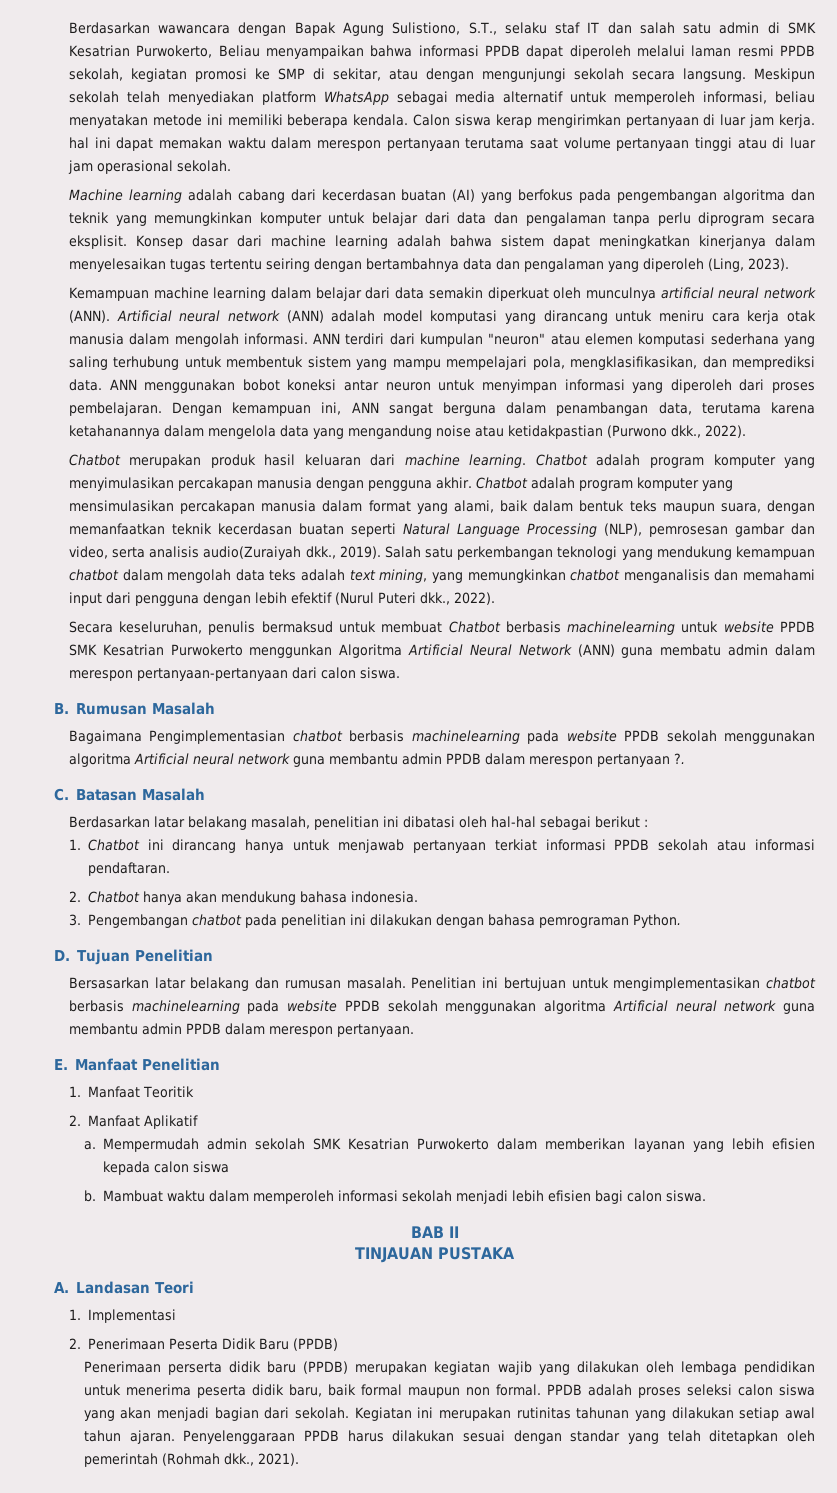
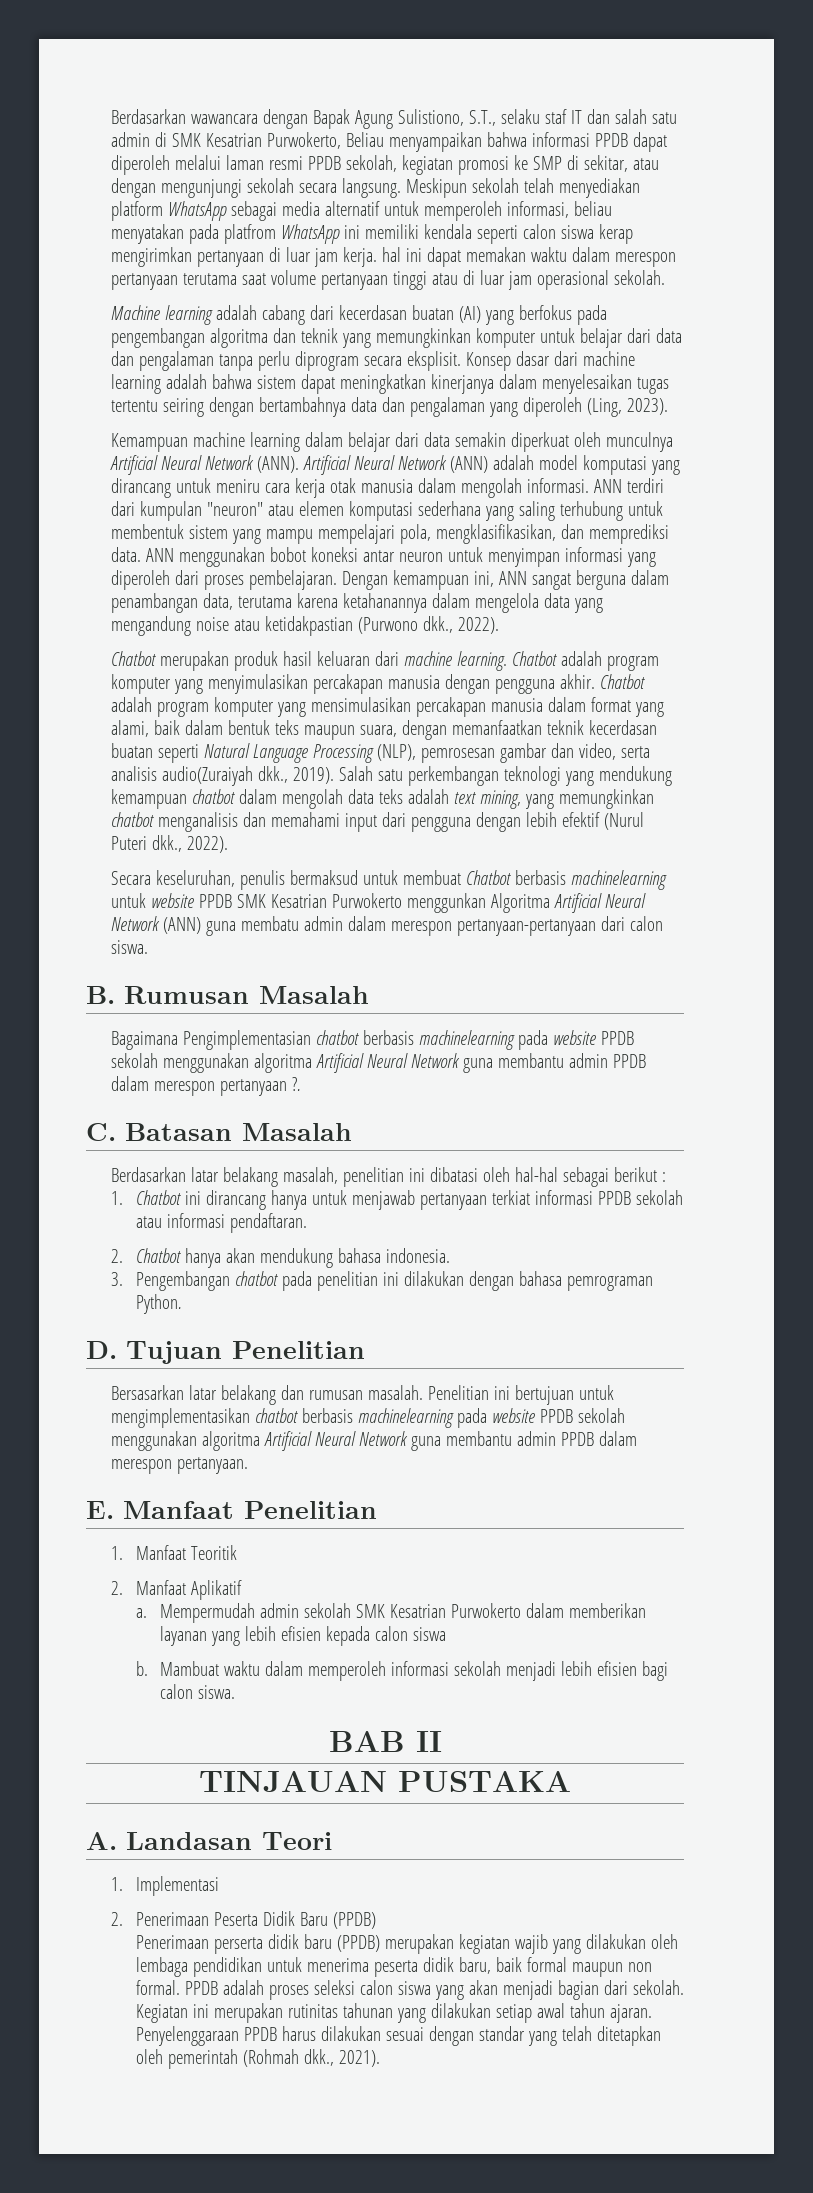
- Meskipun sekolah telah menyediakan platform WhatsApp sebagai media alternatif untuk memperoleh informasi, beliau menyatakan metode ini memiliki beberapa kendala. Calon siswa kerap mengirimkan pertanyaan di luar jam kerja. hal ini dapat memakan waktu dalam merespon pertanyaan terutama saat volume pertanyaan tinggi atau di luar jam operasional sekolah.
+ Meskipun sekolah telah menyediakan platform WhatsApp sebagai media alternatif untuk memperoleh informasi, beliau menyatakan pada platfrom WhatsApp ini memiliki kendala seperti calon siswa kerap mengirimkan pertanyaan di luar jam kerja. hal ini dapat memakan waktu dalam merespon pertanyaan terutama saat volume pertanyaan tinggi atau di luar jam operasional sekolah.
- Kemampuan machine learning dalam belajar dari data semakin diperkuat oleh munculnya artificial neural network (ANN). Artificial neural network (ANN) adalah model komputasi yang dirancang untuk meniru cara kerja otak manusia dalam mengolah informasi.
+ Kemampuan machine learning dalam belajar dari data semakin diperkuat oleh munculnya Artificial Neural Network (ANN). Artificial Neural Network (ANN) adalah model komputasi yang dirancang untuk meniru cara kerja otak manusia dalam mengolah informasi.
- Bagaimana Pengimplementasian chatbot berbasis machinelearning pada website PPDB sekolah menggunakan algoritma Artificial neural network guna membantu admin PPDB dalam merespon pertanyaan ?.
+ Bagaimana Pengimplementasian chatbot berbasis machinelearning pada website PPDB sekolah menggunakan algoritma Artificial Neural Network guna membantu admin PPDB dalam merespon pertanyaan ?.
- Penelitian ini bertujuan untuk mengimplementasikan chatbot berbasis machinelearning pada website PPDB sekolah menggunakan algoritma Artificial neural network guna membantu admin PPDB dalam merespon pertanyaan.
+ Penelitian ini bertujuan untuk mengimplementasikan chatbot berbasis machinelearning pada website PPDB sekolah menggunakan algoritma Artificial Neural Network guna membantu admin PPDB dalam merespon pertanyaan.

